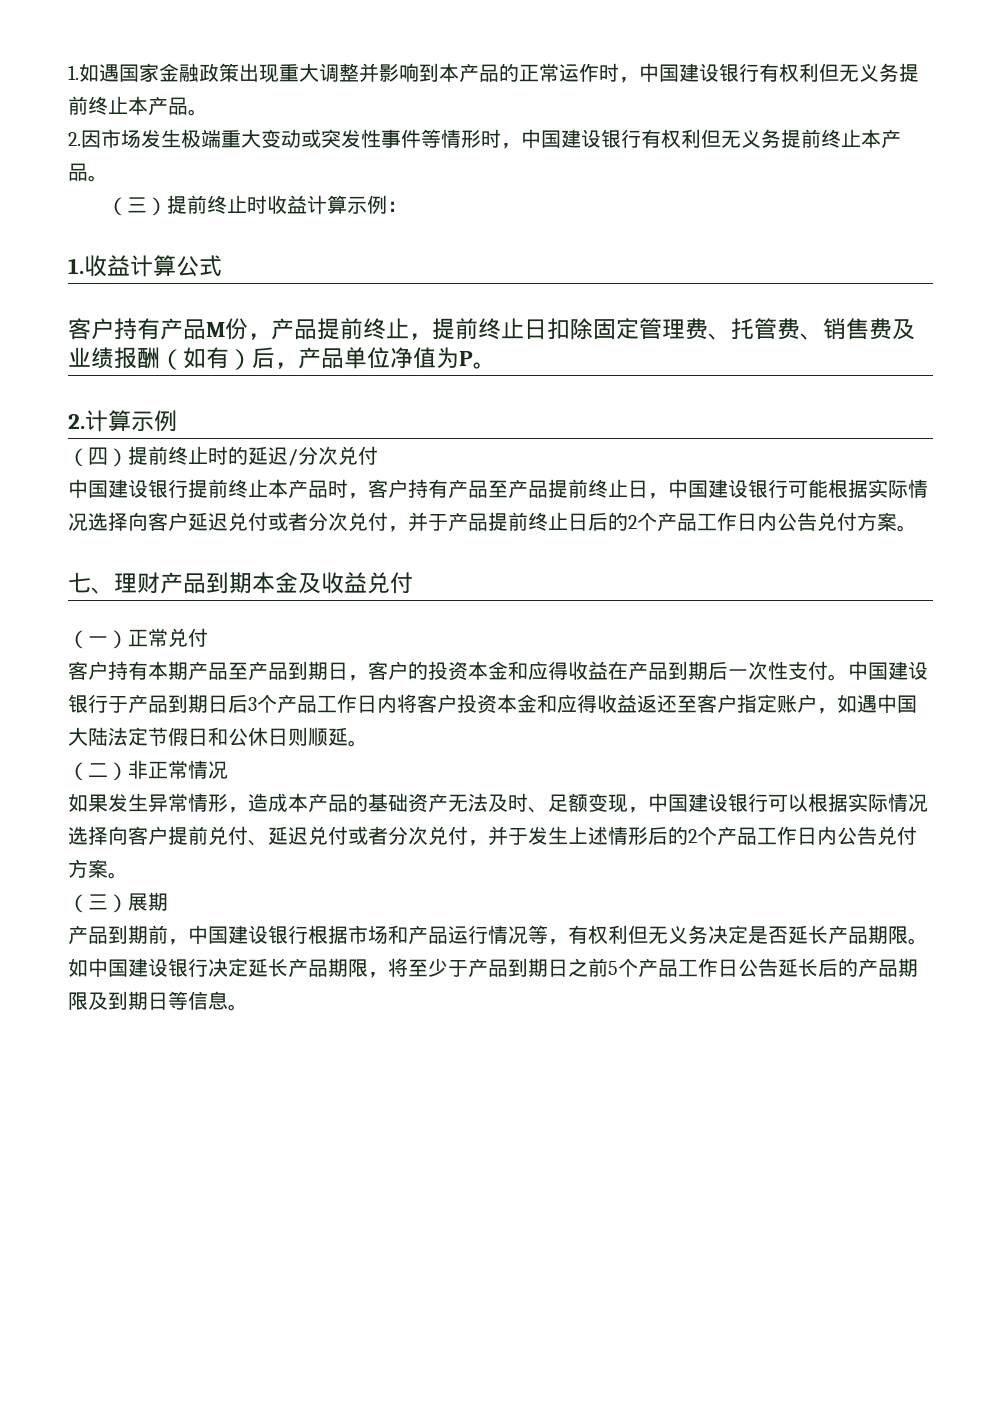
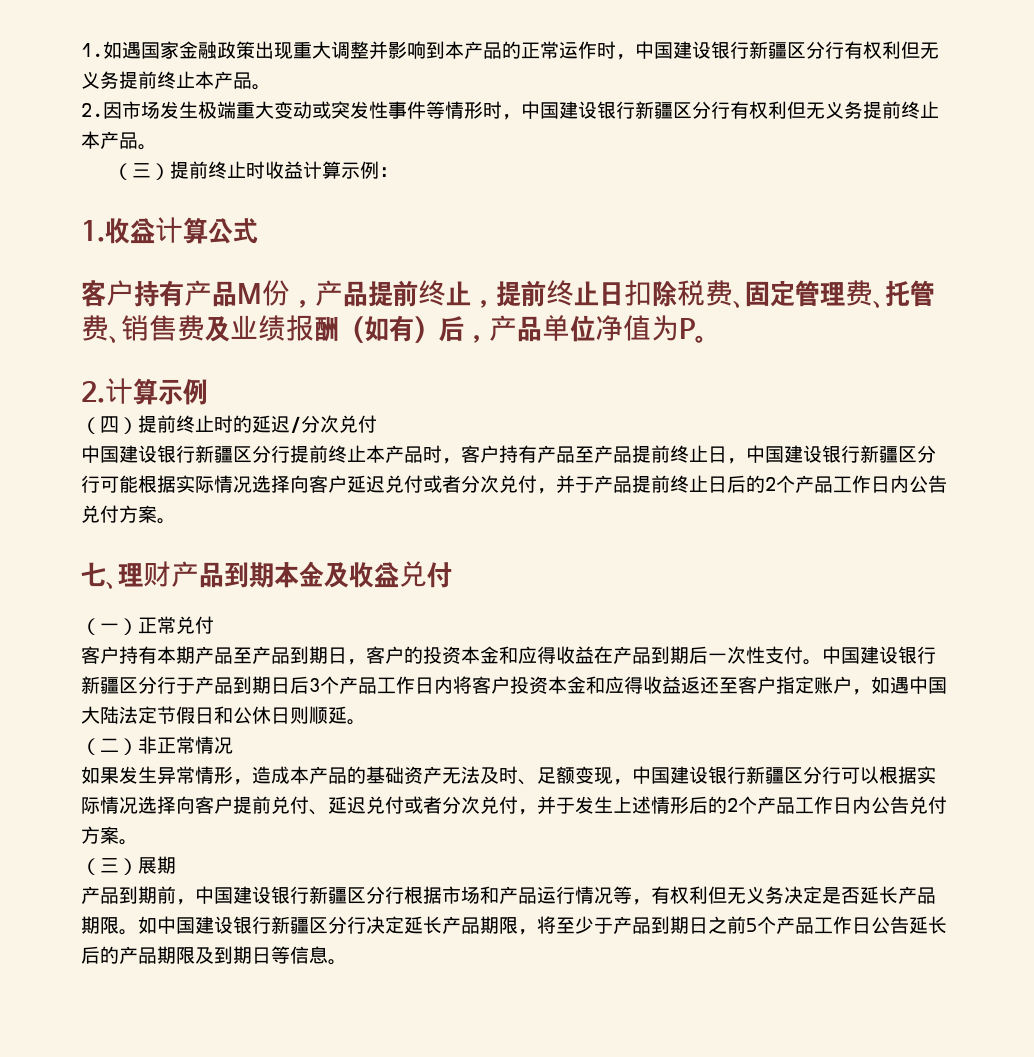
- 1.如遇国家金融政策出现重大调整并影响到本产品的正常运作时，中国建设银行有权利但无义务提前终止本产品。
+ 1.如遇国家金融政策出现重大调整并影响到本产品的正常运作时，中国建设银行新疆区分行有权利但无义务提前终止本产品。
- 2.因市场发生极端重大变动或突发性事件等情形时，中国建设银行有权利但无义务提前终止本产品。
+ 2.因市场发生极端重大变动或突发性事件等情形时，中国建设银行新疆区分行有权利但无义务提前终止本产品。
- 客户持有产品M份，产品提前终止，提前终止日扣除固定管理费、托管费、销售费及业绩报酬（如有）后，产品单位净值为P。
+ 客户持有产品M份，产品提前终止，提前终止日扣除税费、固定管理费、托管费、销售费及业绩报酬（如有）后，产品单位净值为P。
- 中国建设银行提前终止本产品时，客户持有产品至产品提前终止日，中国建设银行可能根据实际情况选择向客户延迟兑付或者分次兑付，并于产品提前终止日后的2个产品工作日内公告兑付方案。
+ 中国建设银行新疆区分行提前终止本产品时，客户持有产品至产品提前终止日，中国建设银行新疆区分行可能根据实际情况选择向客户延迟兑付或者分次兑付，并于产品提前终止日后的2个产品工作日内公告兑付方案。
- 中国建设银行于产品到期日后3个产品工作日内将客户投资本金和应得收益返还至客户指定账户，如遇中国大陆法定节假日和公休日则顺延。
+ 中国建设银行新疆区分行于产品到期日后3个产品工作日内将客户投资本金和应得收益返还至客户指定账户，如遇中国大陆法定节假日和公休日则顺延。
- 如果发生异常情形，造成本产品的基础资产无法及时、足额变现，中国建设银行可以根据实际情况选择向客户提前兑付、延迟兑付或者分次兑付，并于发生上述情形后的2个产品工作日内公告兑付方案。
+ 如果发生异常情形，造成本产品的基础资产无法及时、足额变现，中国建设银行新疆区分行可以根据实际情况选择向客户提前兑付、延迟兑付或者分次兑付，并于发生上述情形后的2个产品工作日内公告兑付方案。
- 产品到期前，中国建设银行根据市场和产品运行情况等，有权利但无义务决定是否延长产品期限。
+ 产品到期前，中国建设银行新疆区分行根据市场和产品运行情况等，有权利但无义务决定是否延长产品期限。
- 如中国建设银行决定延长产品期限，将至少于产品到期日之前5个产品工作日公告延长后的产品期限及到期日等信息。
+ 如中国建设银行新疆区分行决定延长产品期限，将至少于产品到期日之前5个产品工作日公告延长后的产品期限及到期日等信息。

